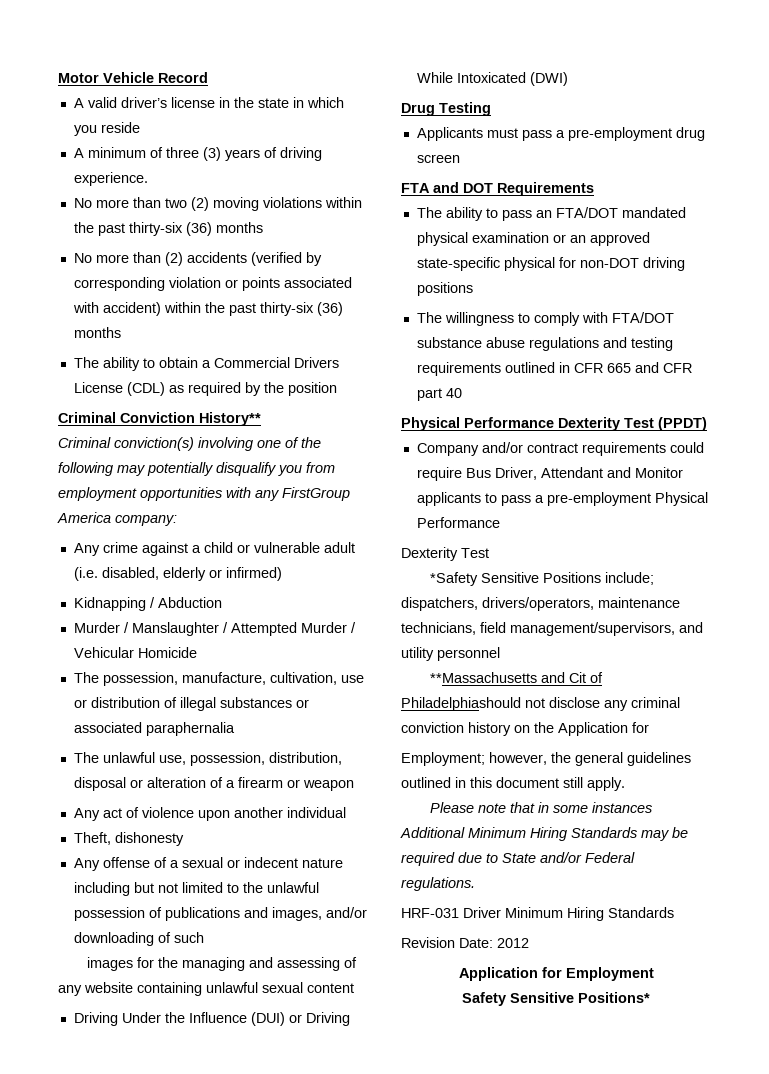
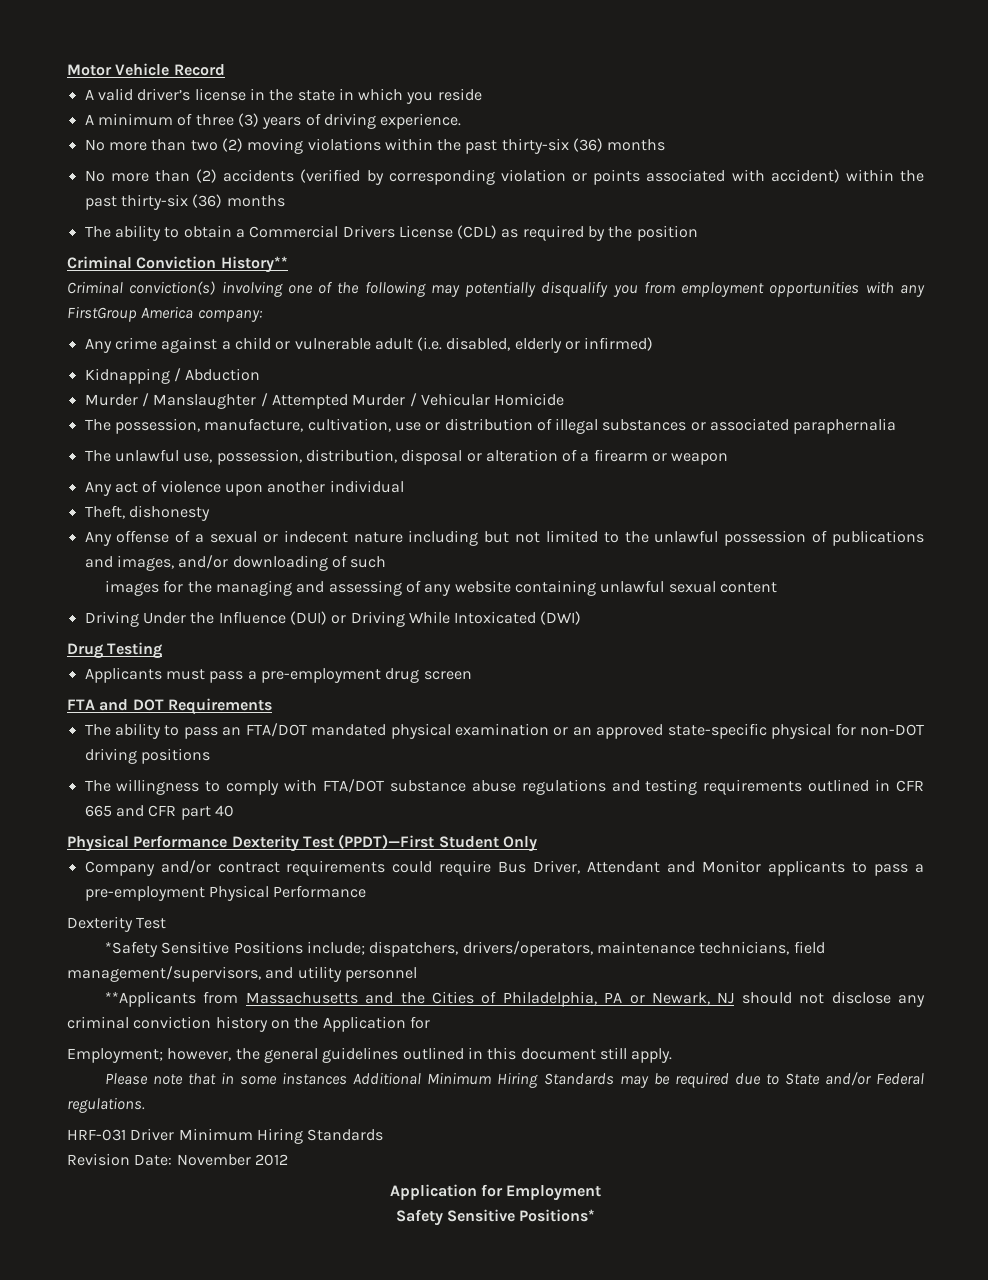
- Physical Performance Dexterity Test (PPDT)
+ Physical Performance Dexterity Test (PPDT)—First Student Only
- **Massachusetts and Cit of Philadelphiashould not disclose any criminal conviction history on the Application for
+ **Applicants from Massachusetts and the Cities of Philadelphia, PA or Newark, NJ should not disclose any criminal conviction history on the Application for
- Revision Date: 2012
+ Revision Date: November 2012

